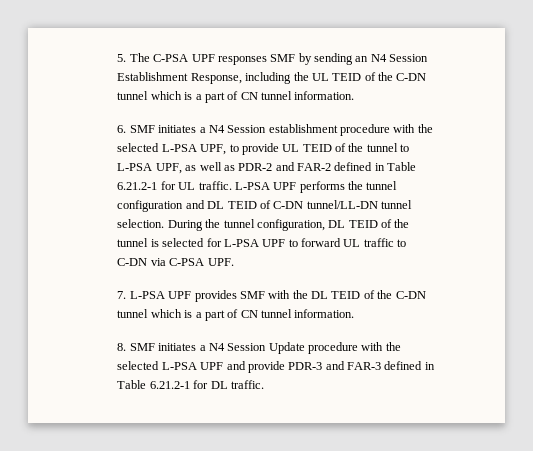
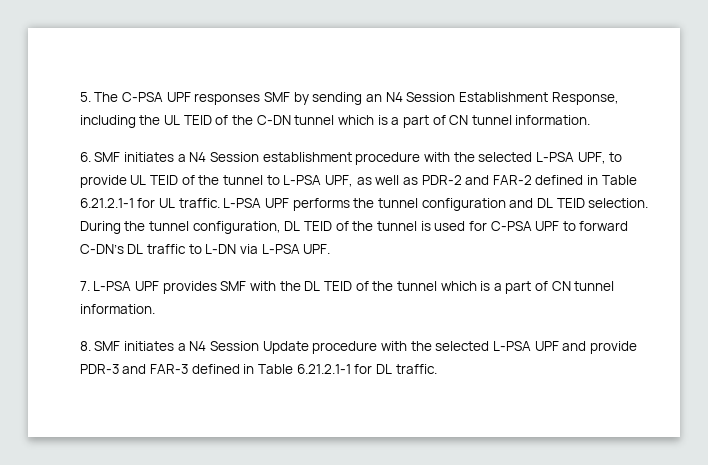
- 6. SMF initiates a N4 Session establishment procedure with the selected L-PSA UPF, to provide UL TEID of the tunnel to L-PSA UPF, as well as PDR-2 and FAR-2 defined in Table 6.21.2-1 for UL traffic.
+ 6. SMF initiates a N4 Session establishment procedure with the selected L-PSA UPF, to provide UL TEID of the tunnel to L-PSA UPF, as well as PDR-2 and FAR-2 defined in Table 6.21.2.1-1 for UL traffic.
- L-PSA UPF performs the tunnel configuration and DL TEID of C-DN tunnel/LL-DN tunnel selection.
+ L-PSA UPF performs the tunnel configuration and DL TEID selection.
- During the tunnel configuration, DL TEID of the tunnel is selected for L-PSA UPF to forward UL traffic to C-DN via C-PSA UPF.
+ During the tunnel configuration, DL TEID of the tunnel is used for C-PSA UPF to forward C-DN’s DL traffic to L-DN via L-PSA UPF.
- 7. L-PSA UPF provides SMF with the DL TEID of the C-DN tunnel which is a part of CN tunnel information.
+ 7. L-PSA UPF provides SMF with the DL TEID of the tunnel which is a part of CN tunnel information.
- 8. SMF initiates a N4 Session Update procedure with the selected L-PSA UPF and provide PDR-3 and FAR-3 defined in Table 6.21.2-1 for DL traffic.
+ 8. SMF initiates a N4 Session Update procedure with the selected L-PSA UPF and provide PDR-3 and FAR-3 defined in Table 6.21.2.1-1 for DL traffic.

